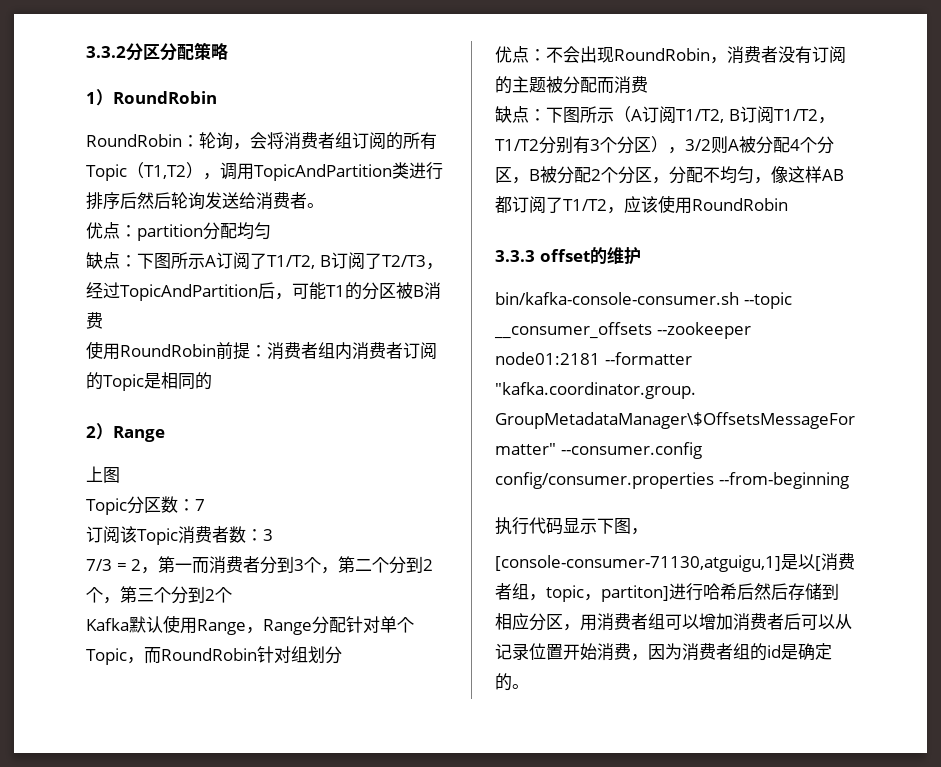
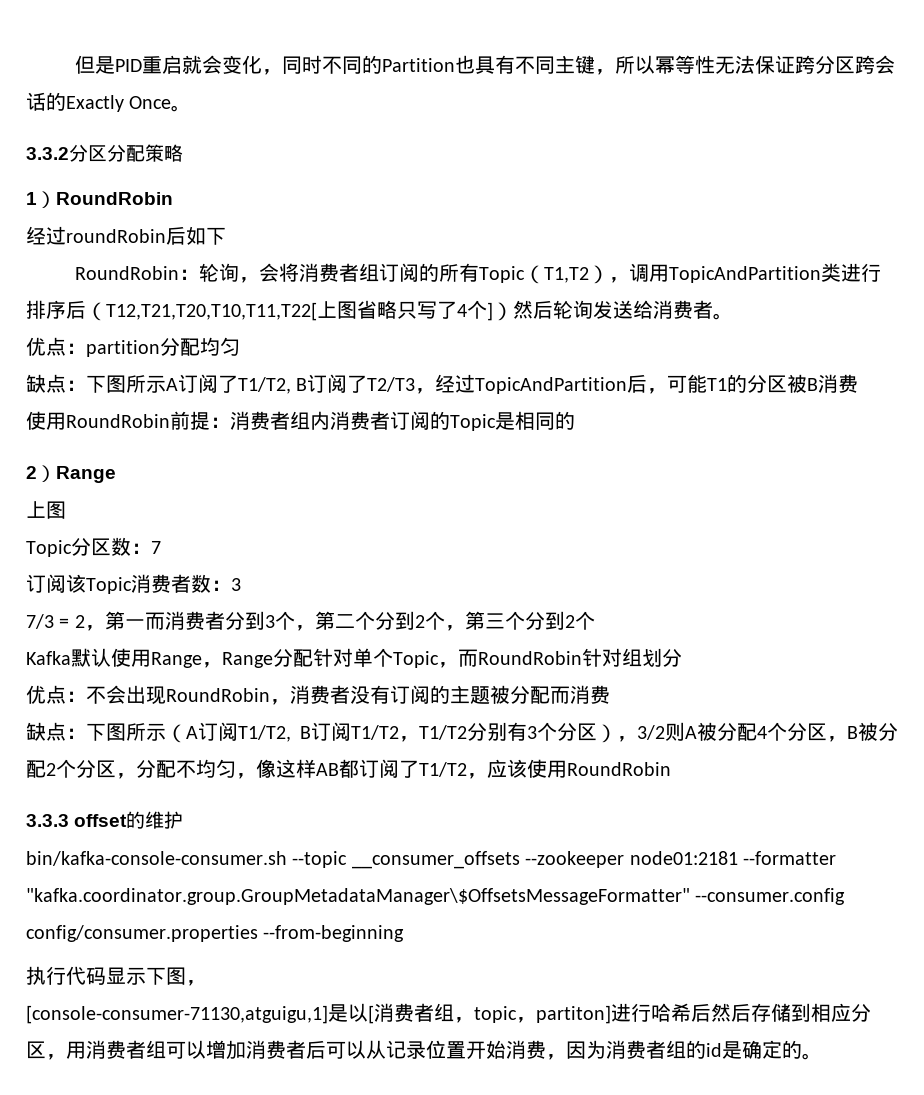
+ 但是PID重启就会变化，同时不同的Partition也具有不同主键，所以幂等性无法保证跨分区跨会话的Exactly Once。
+ 经过roundRobin后如下
- RoundRobin：轮询，会将消费者组订阅的所有Topic（T1,T2），调用TopicAndPartition类进行排序后然后轮询发送给消费者。
+ RoundRobin：轮询，会将消费者组订阅的所有Topic（T1,T2），调用TopicAndPartition类进行排序后（T12,T21,T20,T10,T11,T22[上图省略只写了4个]）然后轮询发送给消费者。

